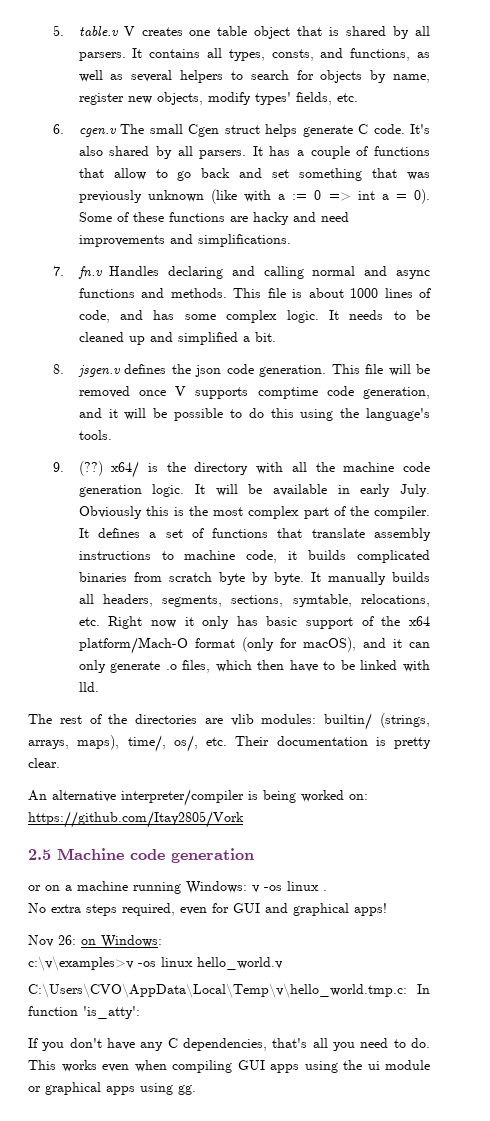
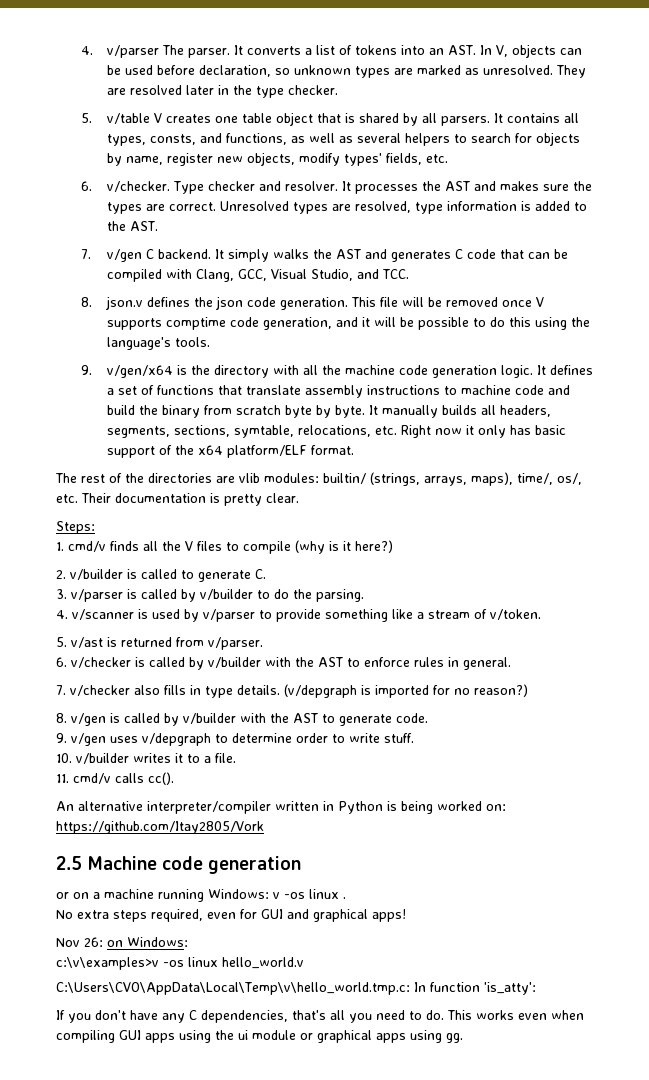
- 5. table.v V creates one table object that is shared by all parsers.
+ 4. v/parser The parser. It converts a list of tokens into an AST. In V, objects can be used before declaration, so unknown types are marked as unresolved. They are resolved later in the type checker.
+ 5. v/table V creates one table object that is shared by all parsers.
- 6. cgen.v The small Cgen struct helps generate C code. It's also shared by all parsers. It has a couple of functions that allow to go back and set something that was previously unknown (like with a := 0 => int a = 0). Some of these functions are hacky and need improvements and simplifications.
- 7. fn.v Handles declaring and calling normal and async functions and methods. This file is about 1000 lines of code, and has some complex logic. It needs to be cleaned up and simplified a bit.
- 8. jsgen.v defines the json code generation.
+ 6. v/checker. Type checker and resolver. It processes the AST and makes sure the types are correct. Unresolved types are resolved, type information is added to the AST.
+ 7. v/gen C backend. It simply walks the AST and generates C code that can be compiled with Clang, GCC, Visual Studio, and TCC.
+ 8. json.v defines the json code generation.
- 9. (??) x64/ is the directory with all the machine code generation logic.
+ 9. v/gen/x64 is the directory with all the machine code generation logic.
- It will be available in early July. Obviously this is the most complex part of the compiler. It defines a set of functions that translate assembly instructions to machine code, it builds complicated binaries from scratch byte by byte.
+ It defines a set of functions that translate assembly instructions to machine code and build the binary from scratch byte by byte.
- It manually builds all headers, segments, sections, symtable, relocations, etc. Right now it only has basic support of the x64 platform/Mach-O format (only for macOS), and it can only generate .o files, which then have to be linked with lld.
+ It manually builds all headers, segments, sections, symtable, relocations, etc. Right now it only has basic support of the x64 platform/ELF format.
+ Steps:
+ 1. cmd/v finds all the V files to compile (why is it here?)
+ 2. v/builder is called to generate C.
+ 3. v/parser is called by v/builder to do the parsing.
+ 4. v/scanner is used by v/parser to provide something like a stream of v/token.
+ 5. v/ast is returned from v/parser.
+ 6. v/checker is called by v/builder with the AST to enforce rules in general.
+ 7. v/checker also fills in type details. (v/depgraph is imported for no reason?)
+ 8. v/gen is called by v/builder with the AST to generate code.
+ 9. v/gen uses v/depgraph to determine order to write stuff.
+ 10. v/builder writes it to a file.
+ 11. cmd/v calls cc().
- An alternative interpreter/compiler is being worked on: https://github.com/Itay2805/Vork
+ An alternative interpreter/compiler written in Python is being worked on: https://github.com/Itay2805/Vork

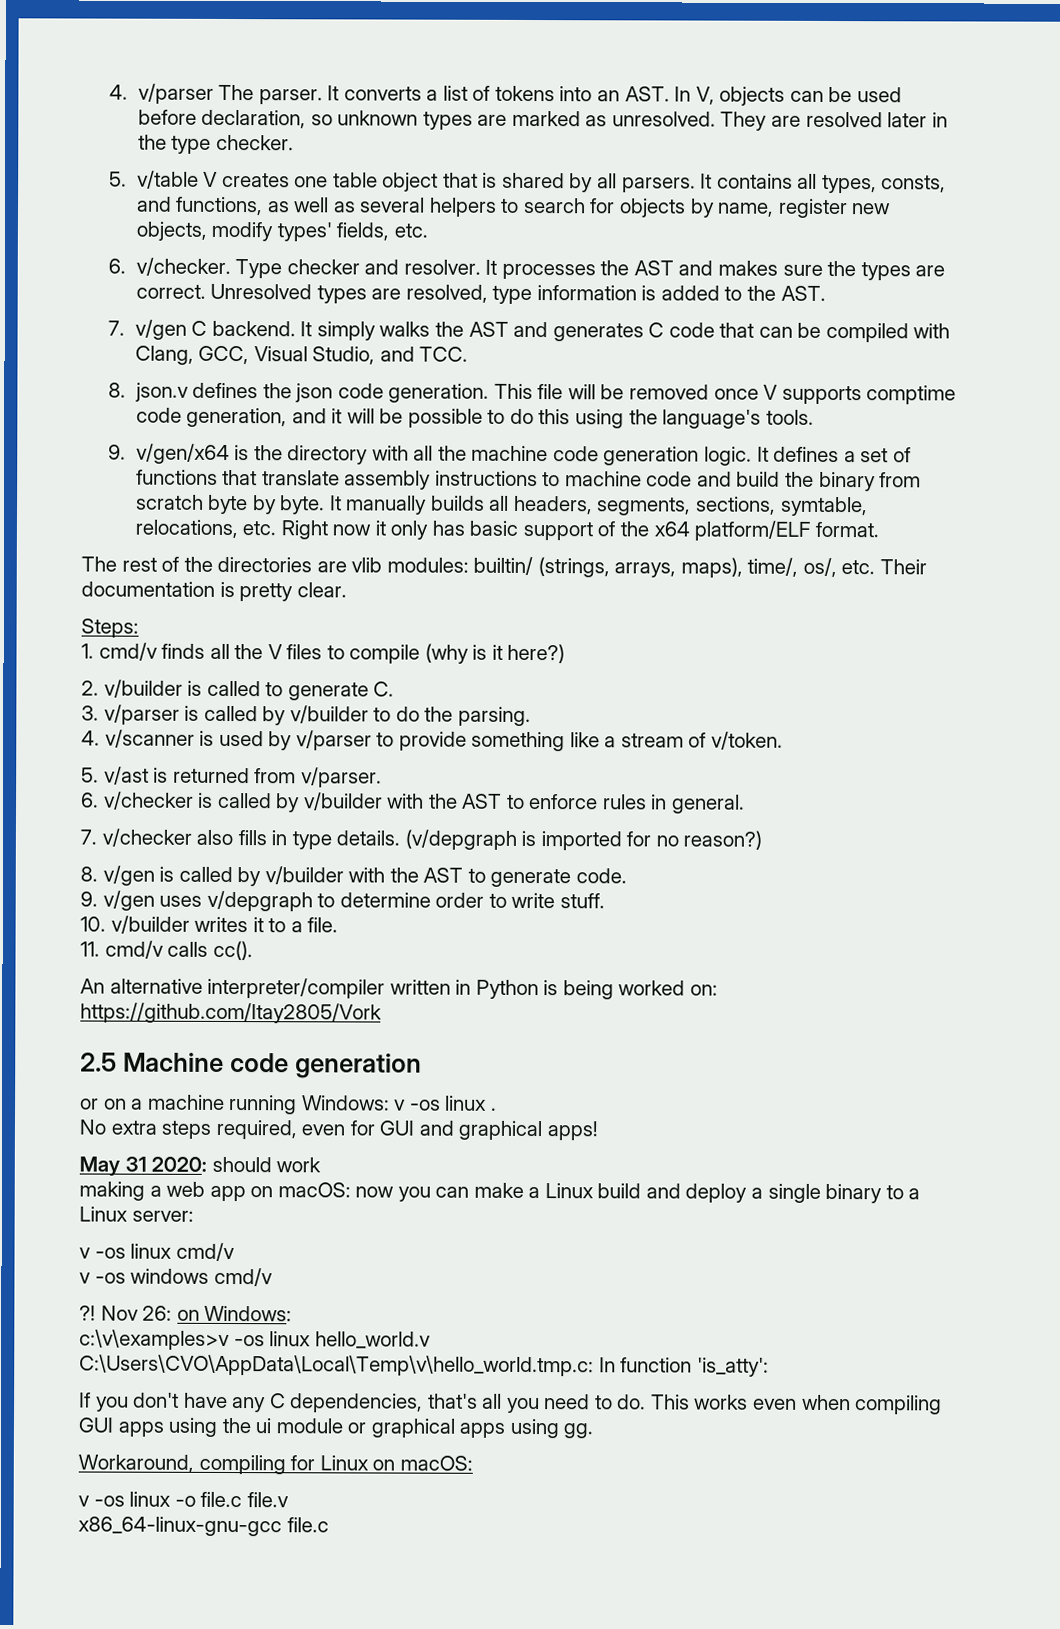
+ May 31 2020: should work
+ making a web app on macOS: now you can make a Linux build and deploy a single binary to a Linux server:
+ v -os linux cmd/v
+ v -os windows cmd/v
+ ?!
+ Workaround, compiling for Linux on macOS:
+ v -os linux -o file.c file.v
+ x86_64-linux-gnu-gcc file.c

